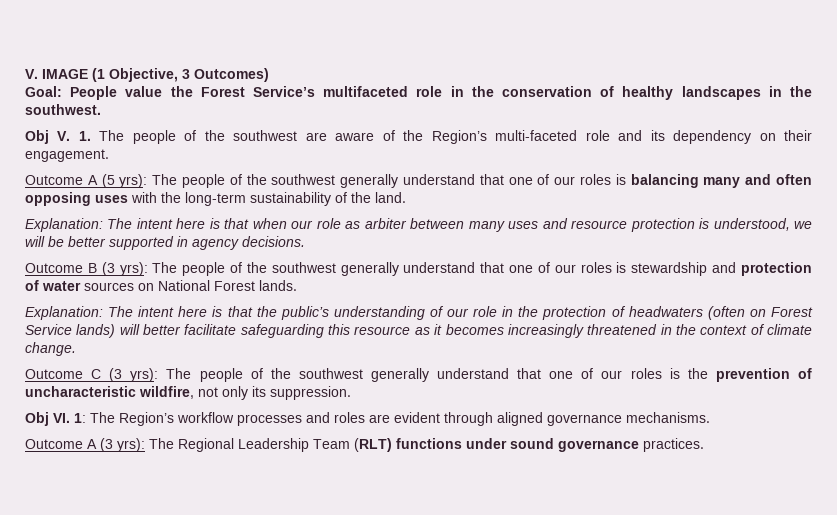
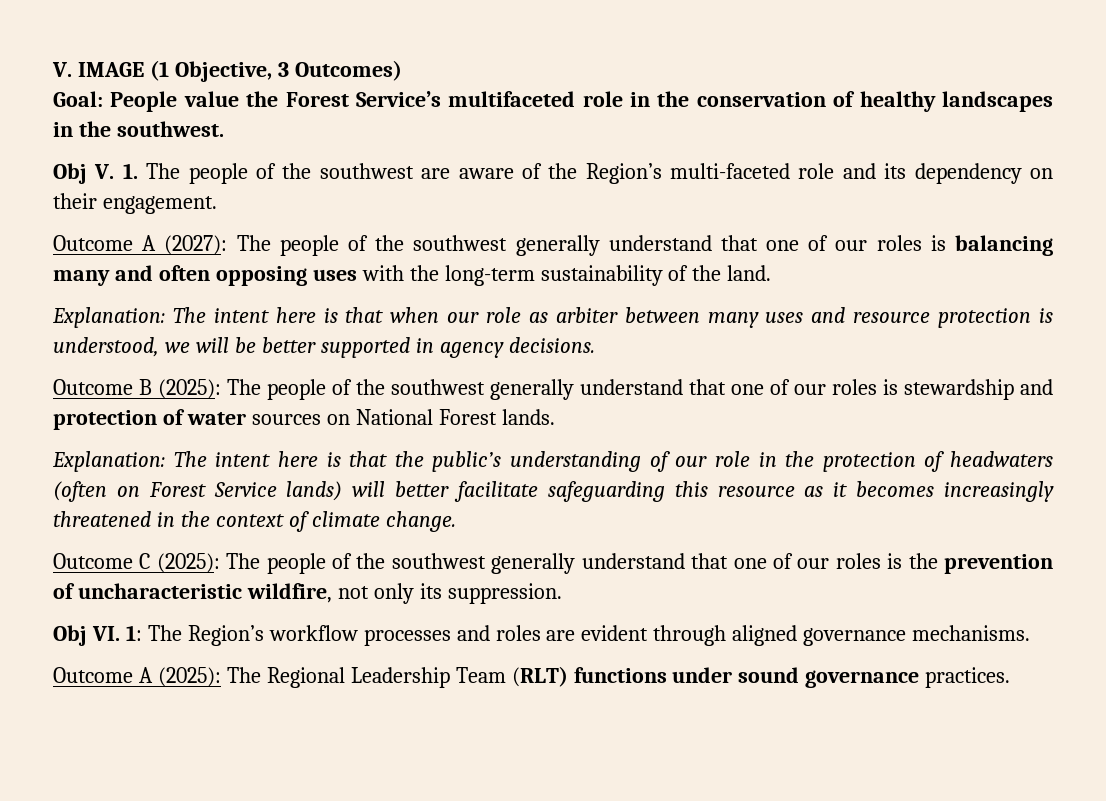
- Outcome A (5 yrs): The people of the southwest generally understand that one of our roles is balancing many and often opposing uses with the long-term sustainability of the land.
+ Outcome A (2027): The people of the southwest generally understand that one of our roles is balancing many and often opposing uses with the long-term sustainability of the land.
- Outcome B (3 yrs): The people of the southwest generally understand that one of our roles is stewardship and protection of water sources on National Forest lands.
+ Outcome B (2025): The people of the southwest generally understand that one of our roles is stewardship and protection of water sources on National Forest lands.
- Outcome C (3 yrs): The people of the southwest generally understand that one of our roles is the prevention of uncharacteristic wildfire, not only its suppression.
+ Outcome C (2025): The people of the southwest generally understand that one of our roles is the prevention of uncharacteristic wildfire, not only its suppression.
- Outcome A (3 yrs): The Regional Leadership Team (RLT) functions under sound governance practices.
+ Outcome A (2025): The Regional Leadership Team (RLT) functions under sound governance practices.

